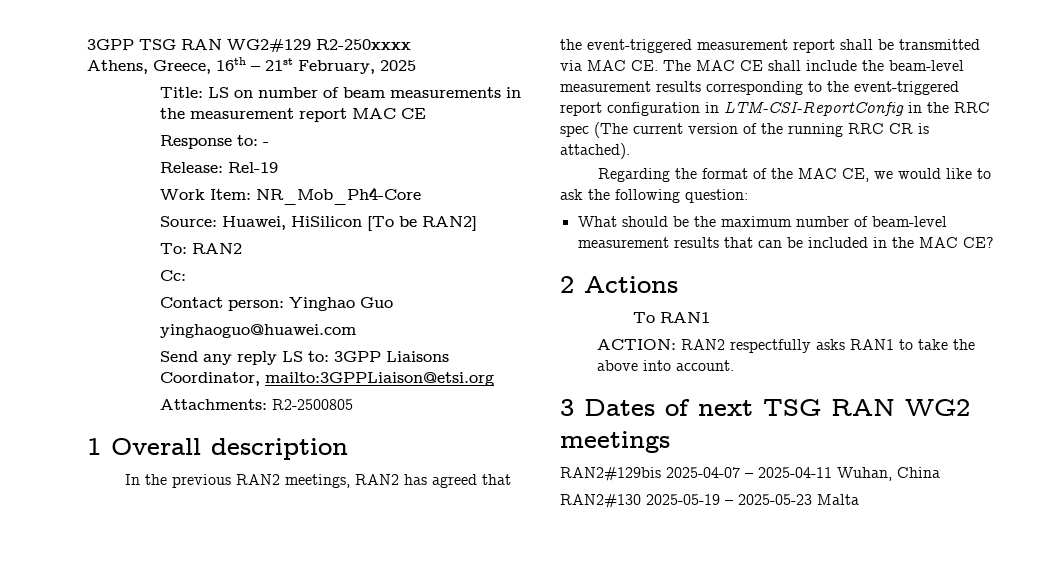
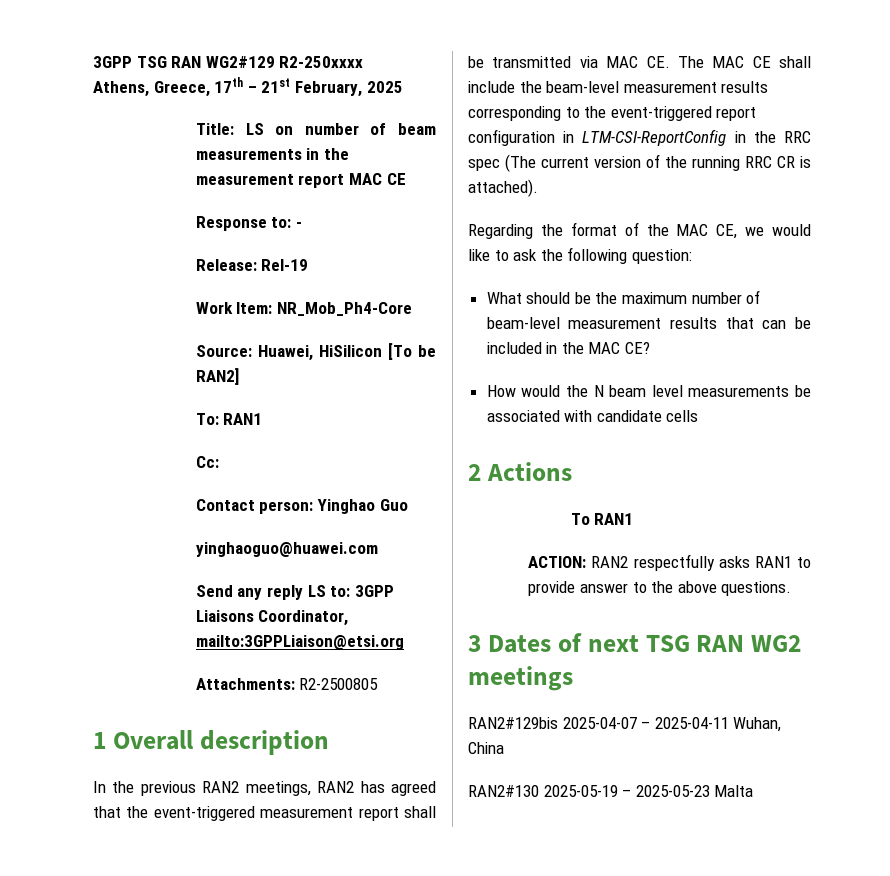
- Athens, Greece, 16th – 21st February, 2025
+ Athens, Greece, 17th – 21st February, 2025
- To: RAN2
+ To: RAN1
+ How would the N beam level measurements be associated with candidate cells
- ACTION: RAN2 respectfully asks RAN1 to take the above into account.
+ ACTION: RAN2 respectfully asks RAN1 to provide answer to the above questions.

